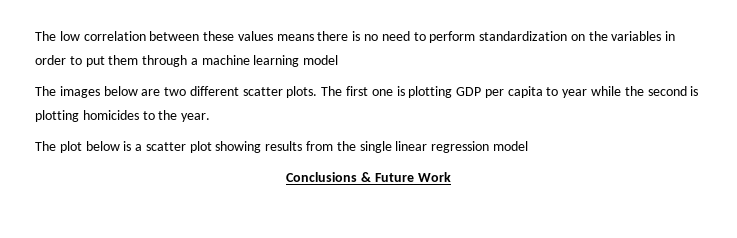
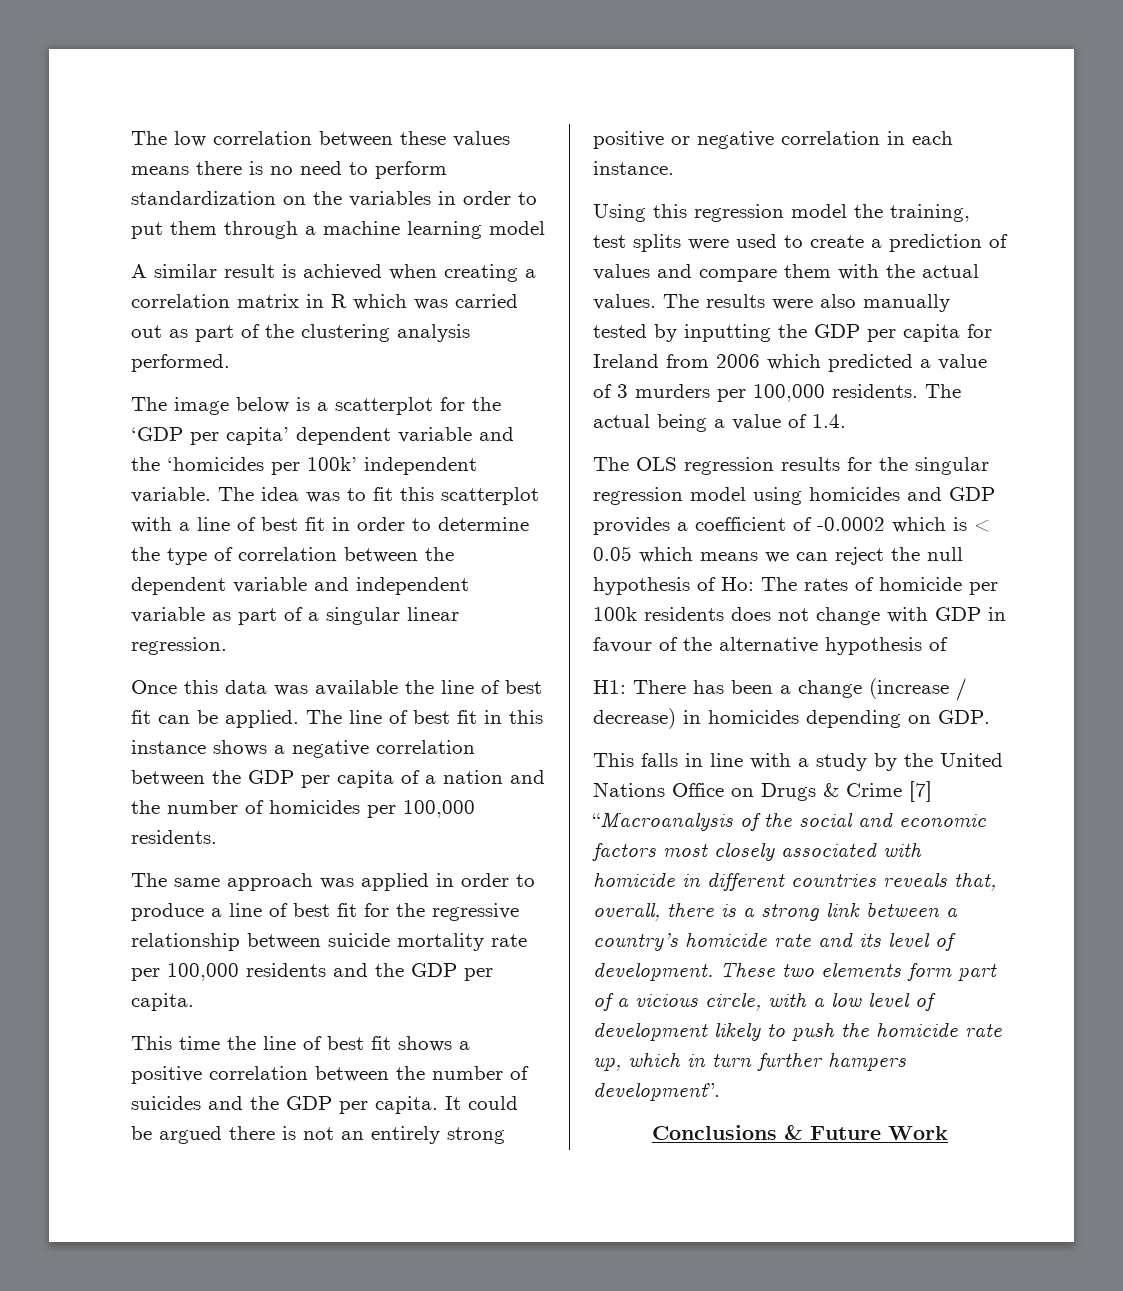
- The images below are two different scatter plots. The first one is plotting GDP per capita to year while the second is plotting homicides to the year.
- The plot below is a scatter plot showing results from the single linear regression model
+ A similar result is achieved when creating a correlation matrix in R which was carried out as part of the clustering analysis performed.
+ The image below is a scatterplot for the ‘GDP per capita’ dependent variable and the ‘homicides per 100k’ independent variable. The idea was to fit this scatterplot with a line of best fit in order to determine the type of correlation between the dependent variable and independent variable as part of a singular linear regression.
+ Once this data was available the line of best fit can be applied. The line of best fit in this instance shows a negative correlation between the GDP per capita of a nation and the number of homicides per 100,000 residents.
+ The same approach was applied in order to produce a line of best fit for the regressive relationship between suicide mortality rate per 100,000 residents and the GDP per capita.
+ This time the line of best fit shows a positive correlation between the number of suicides and the GDP per capita. It could be argued there is not an entirely strong positive or negative correlation in each instance.
+ Using this regression model the training, test splits were used to create a prediction of values and compare them with the actual values. The results were also manually tested by inputting the GDP per capita for Ireland from 2006 which predicted a value of 3 murders per 100,000 residents. The actual being a value of 1.4.
+ The OLS regression results for the singular regression model using homicides and GDP provides a coefficient of -0.0002 which is < 0.05 which means we can reject the null hypothesis of Ho: The rates of homicide per 100k residents does not change with GDP in favour of the alternative hypothesis of
+ H1: There has been a change (increase / decrease) in homicides depending on GDP.
+ This falls in line with a study by the United Nations Office on Drugs & Crime [7] “Macroanalysis of the social and economic factors most closely associated with homicide in different countries reveals that, overall, there is a strong link between a country’s homicide rate and its level of development. These two elements form part of a vicious circle, with a low level of development likely to push the homicide rate up, which in turn further hampers development”.

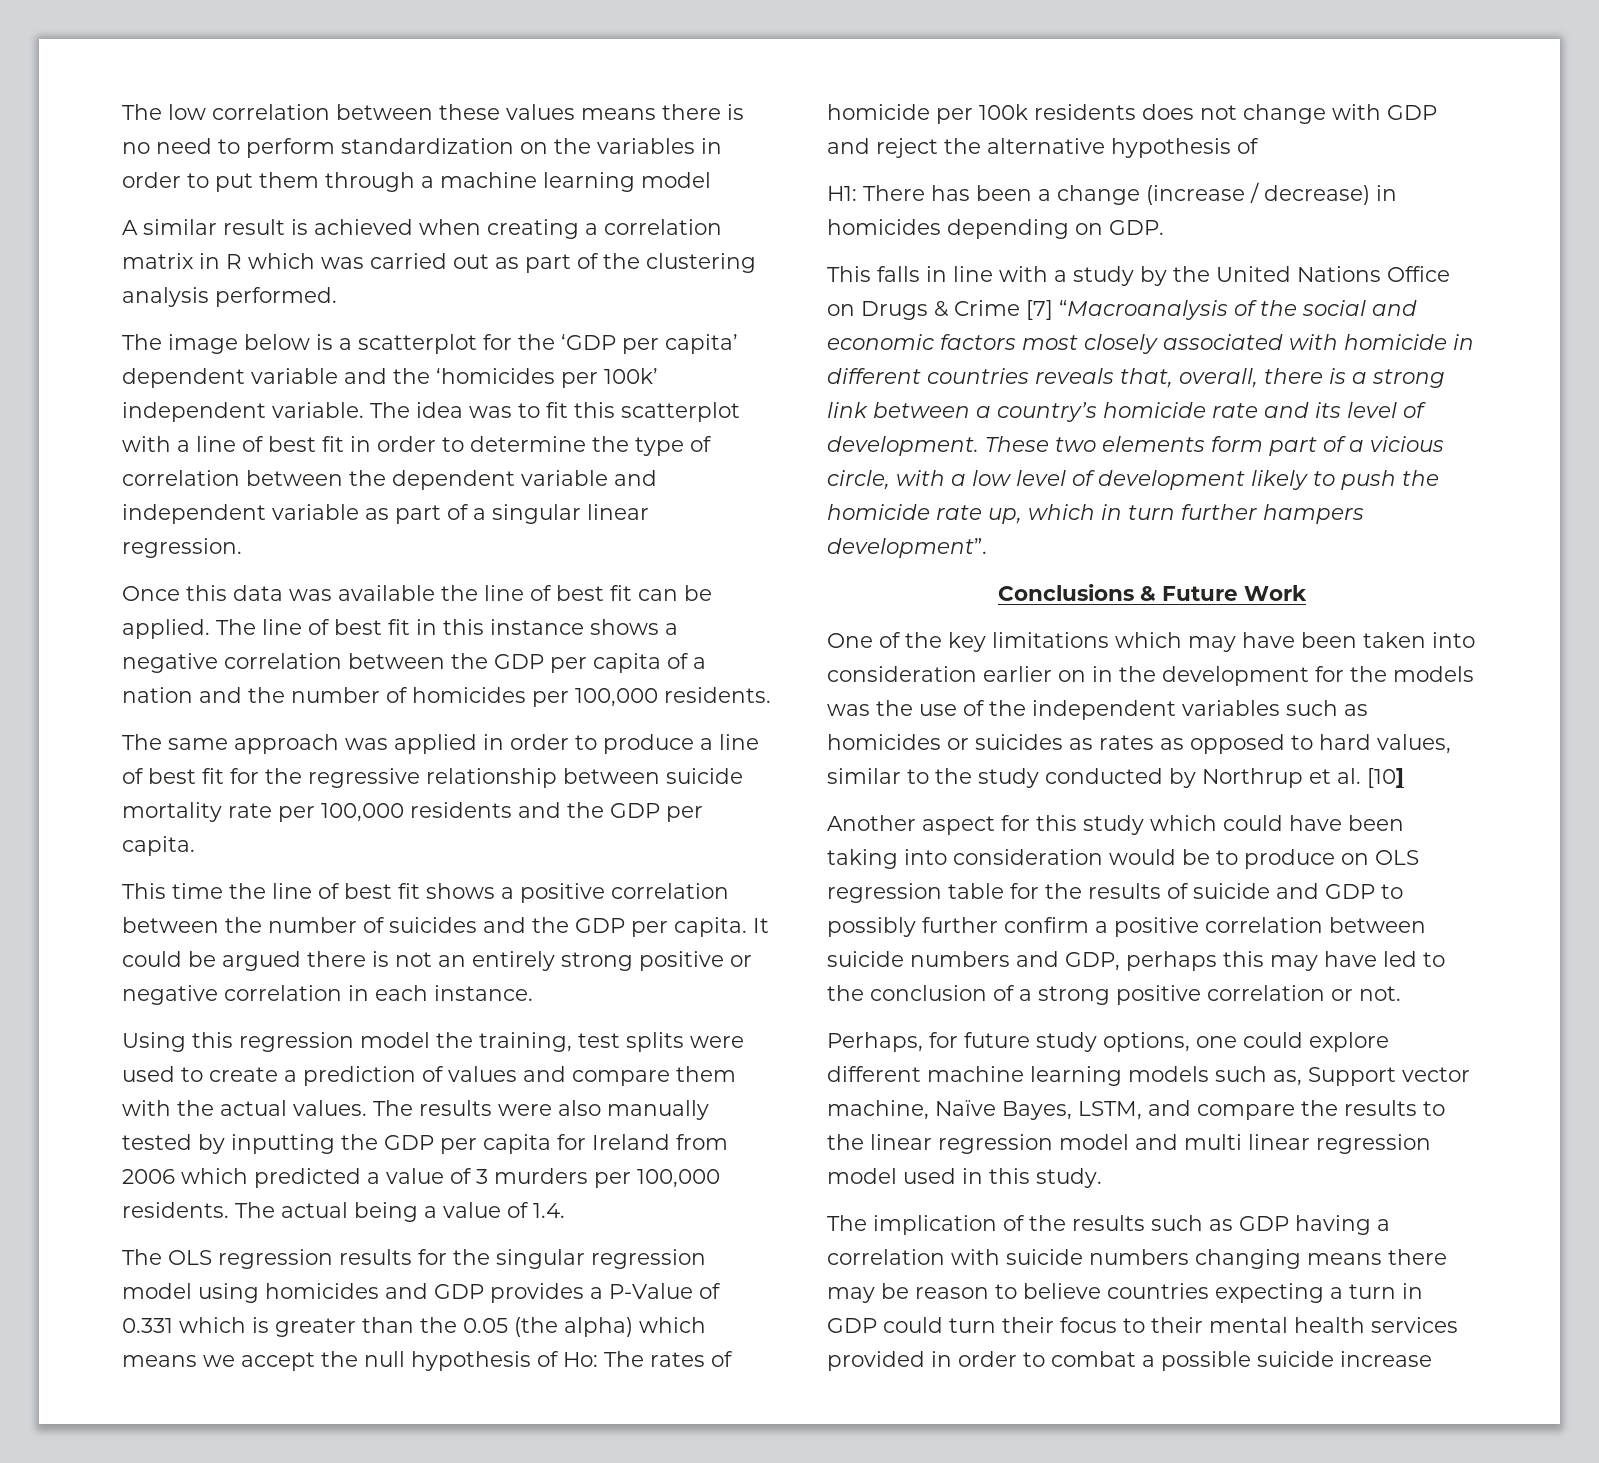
- The OLS regression results for the singular regression model using homicides and GDP provides a coefficient of -0.0002 which is < 0.05 which means we can reject the null hypothesis of Ho: The rates of homicide per 100k residents does not change with GDP in favour of the alternative hypothesis of
+ The OLS regression results for the singular regression model using homicides and GDP provides a P-Value of 0.331 which is greater than the 0.05 (the alpha) which means we accept the null hypothesis of Ho: The rates of homicide per 100k residents does not change with GDP and reject the alternative hypothesis of
+ One of the key limitations which may have been taken into consideration earlier on in the development for the models was the use of the independent variables such as homicides or suicides as rates as opposed to hard values, similar to the study conducted by Northrup et al. [10]
+ Another aspect for this study which could have been taking into consideration would be to produce on OLS regression table for the results of suicide and GDP to possibly further confirm a positive correlation between suicide numbers and GDP, perhaps this may have led to the conclusion of a strong positive correlation or not.
+ Perhaps, for future study options, one could explore different machine learning models such as, Support vector machine, Naïve Bayes, LSTM, and compare the results to the linear regression model and multi linear regression model used in this study.
+ The implication of the results such as GDP having a correlation with suicide numbers changing means there may be reason to believe countries expecting a turn in GDP could turn their focus to their mental health services provided in order to combat a possible suicide increase

